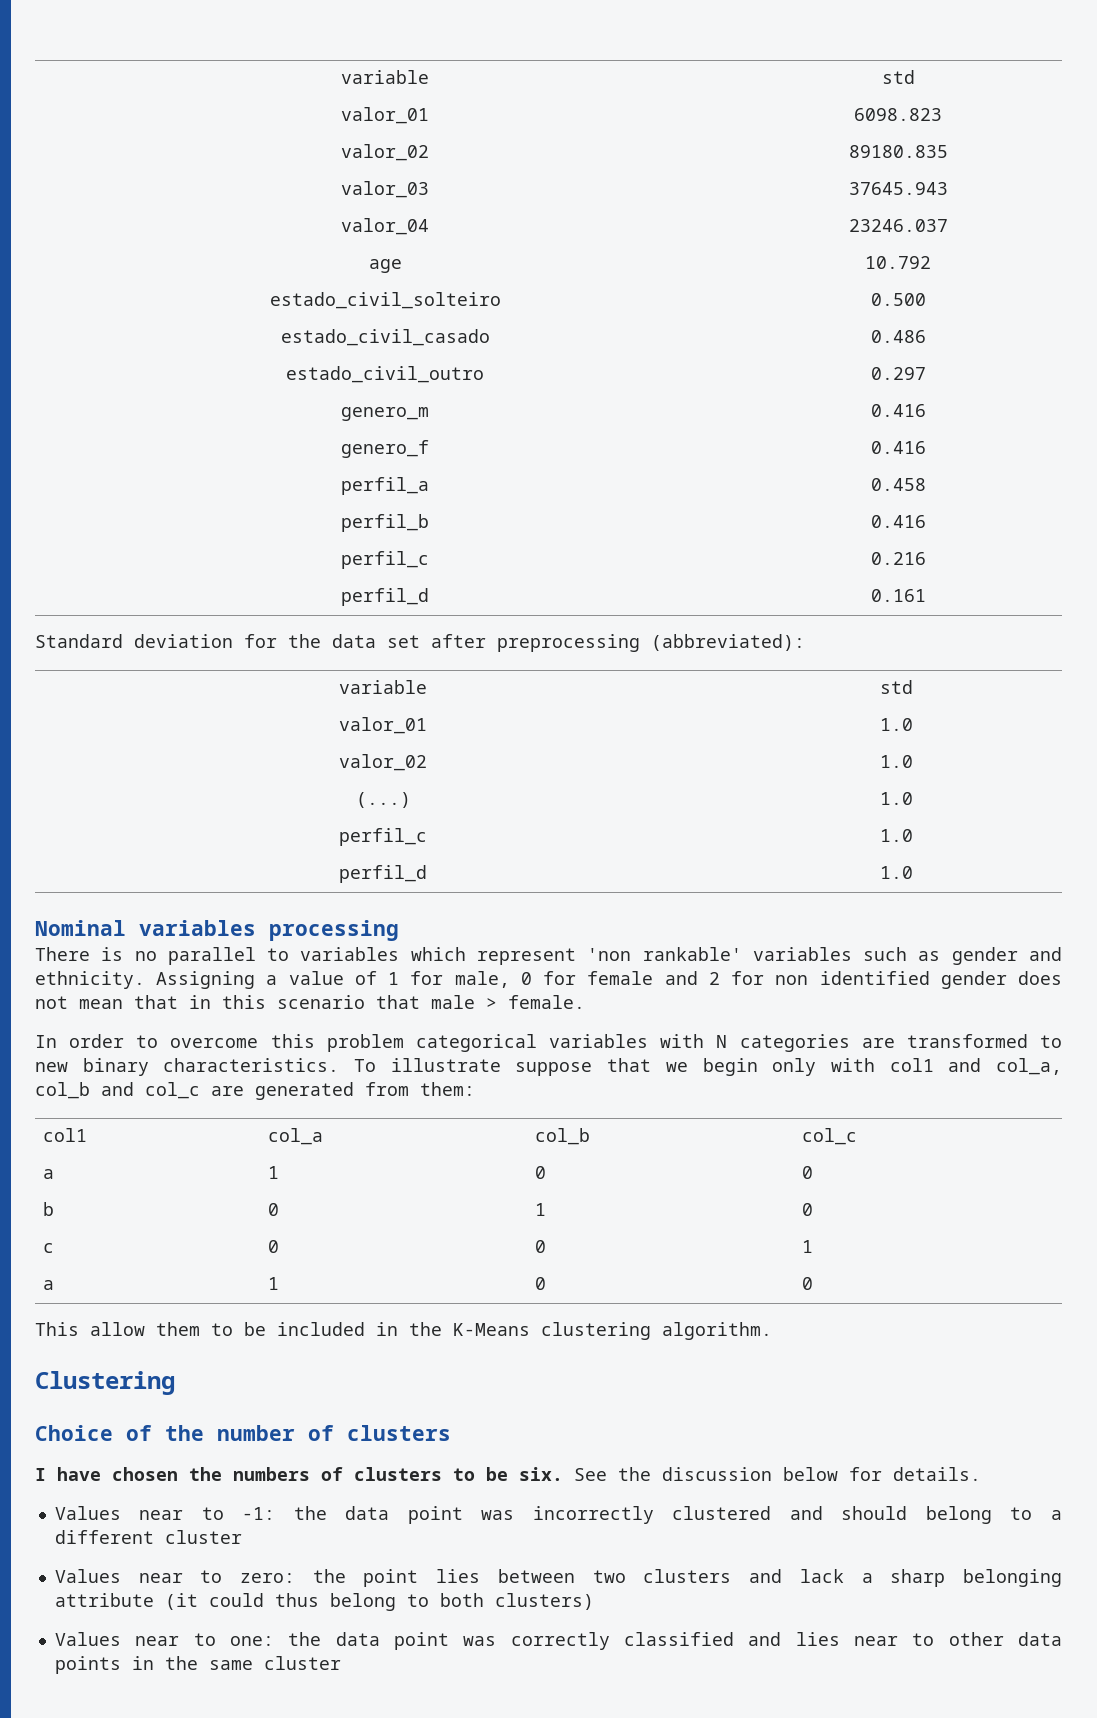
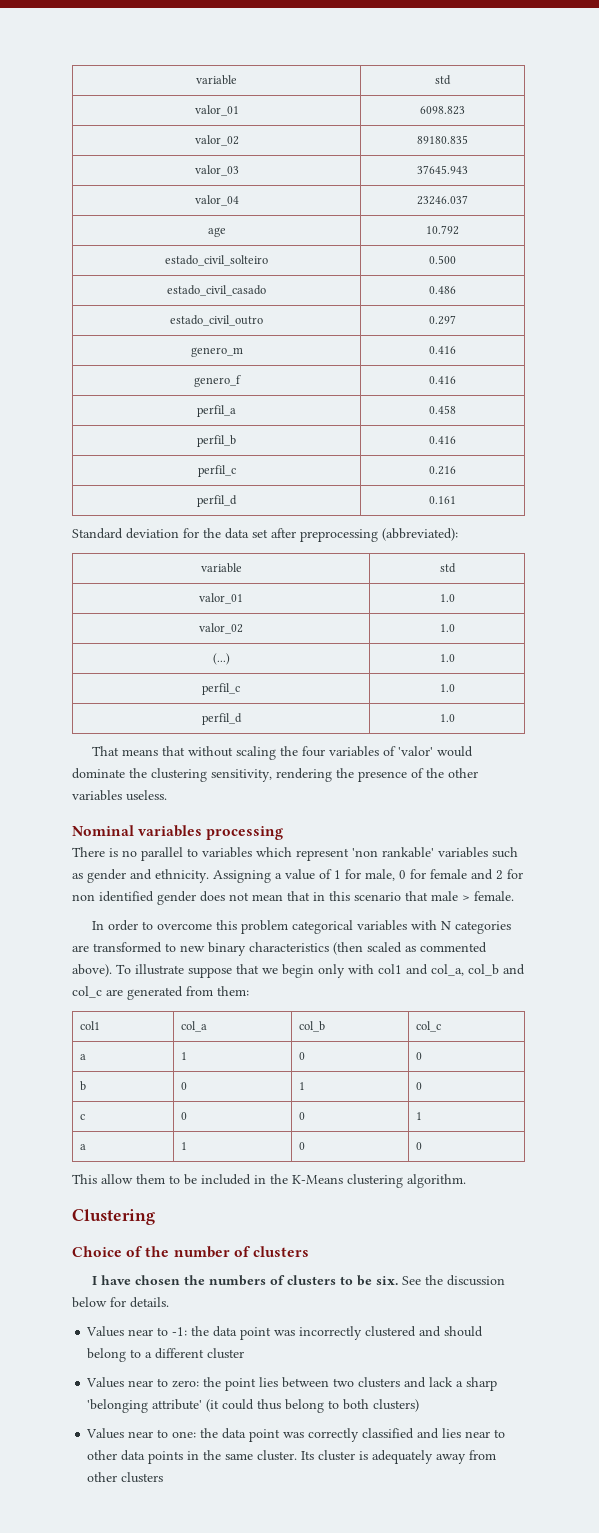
+ That means that without scaling the four variables of 'valor' would dominate the clustering sensitivity, rendering the presence of the other variables useless.
- In order to overcome this problem categorical variables with N categories are transformed to new binary characteristics.
+ In order to overcome this problem categorical variables with N categories are transformed to new binary characteristics (then scaled as commented above).
- Values near to zero: the point lies between two clusters and lack a sharp belonging attribute (it could thus belong to both clusters)
+ Values near to zero: the point lies between two clusters and lack a sharp 'belonging attribute' (it could thus belong to both clusters)
- Values near to one: the data point was correctly classified and lies near to other data points in the same cluster
+ Values near to one: the data point was correctly classified and lies near to other data points in the same cluster. Its cluster is adequately away from other clusters

